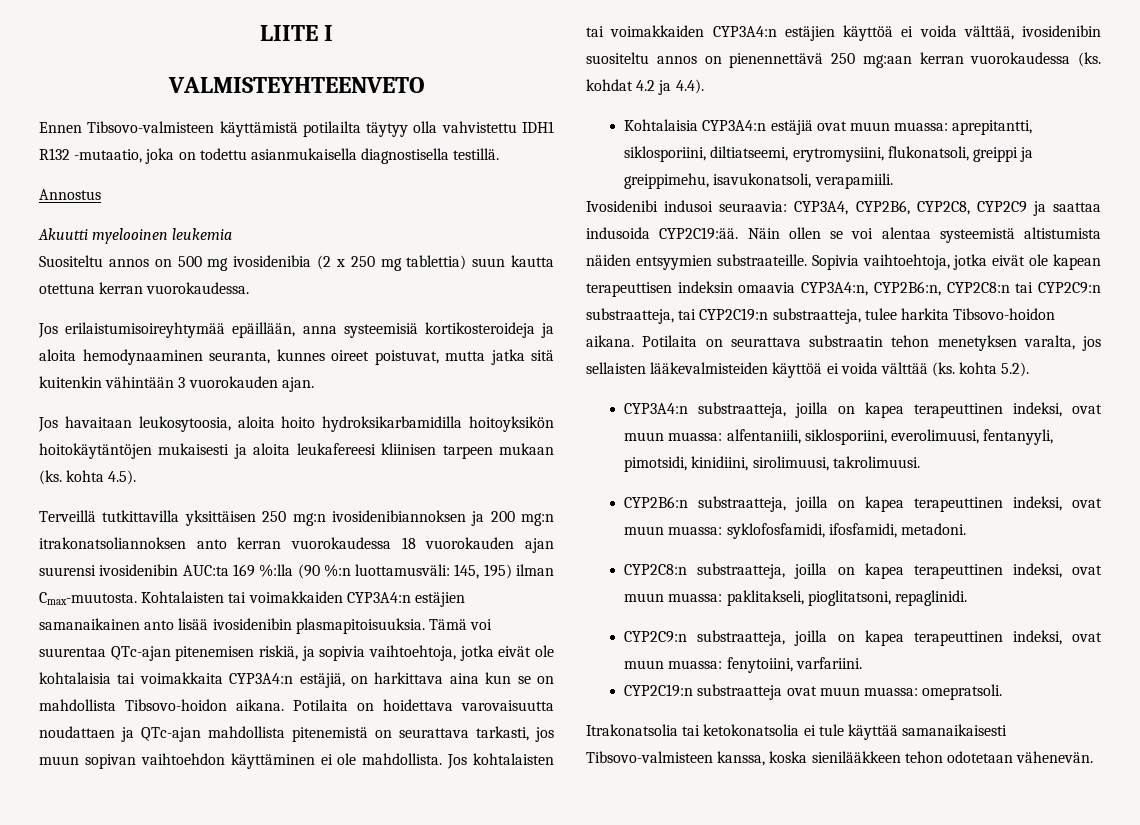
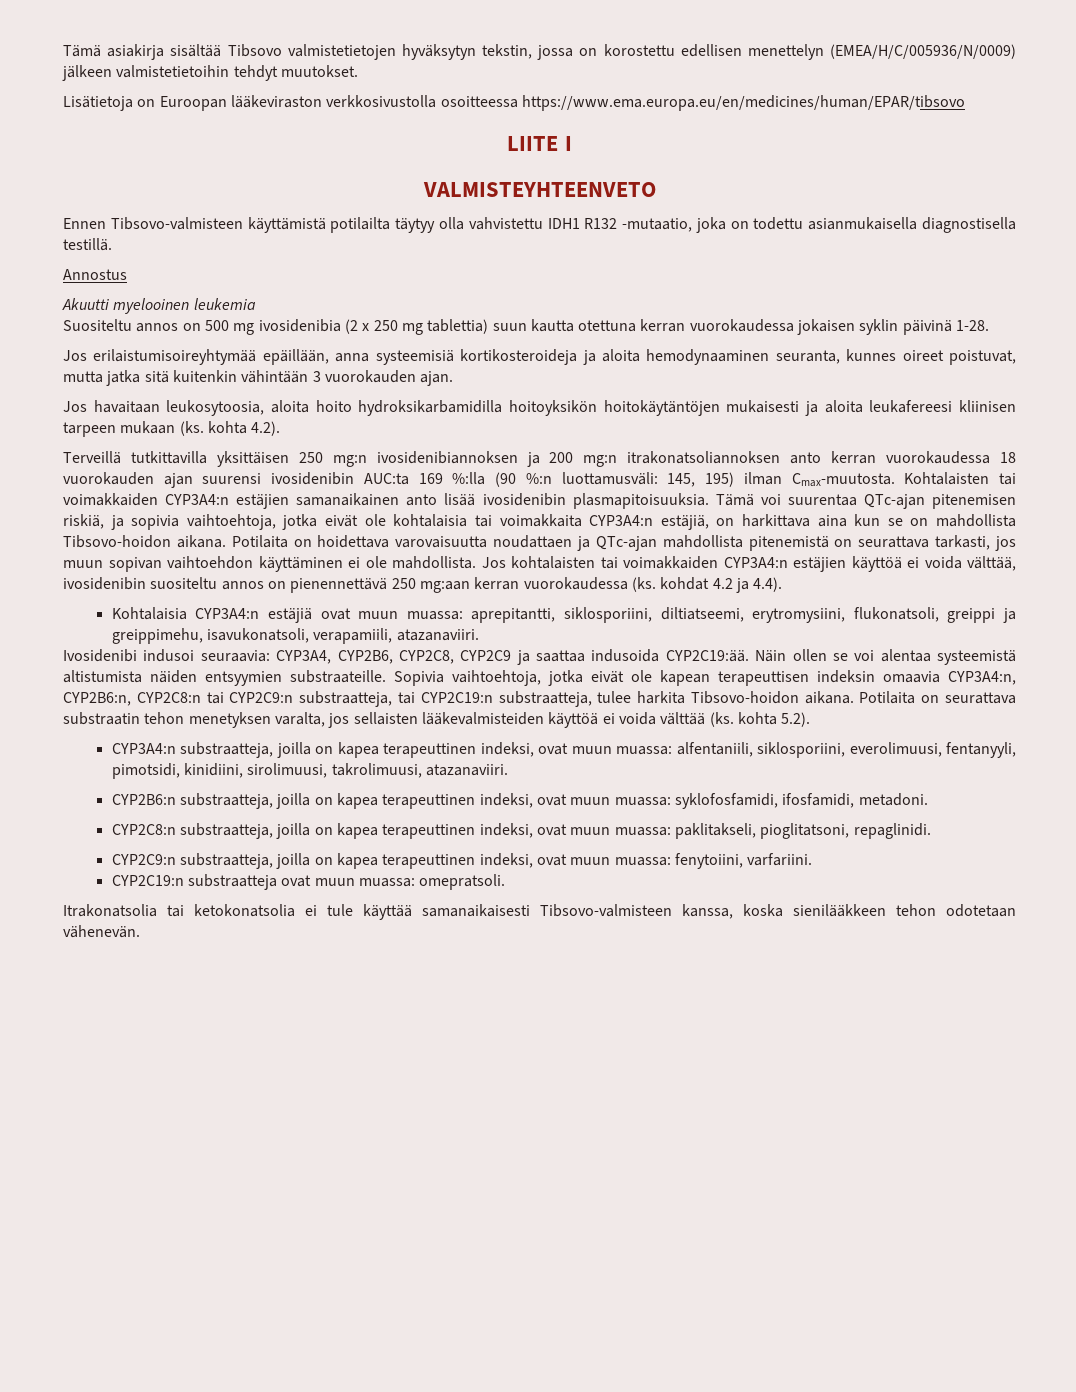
+ Tämä asiakirja sisältää Tibsovo valmistetietojen hyväksytyn tekstin, jossa on korostettu edellisen menettelyn (EMEA/H/C/005936/N/0009) jälkeen valmistetietoihin tehdyt muutokset.
+ Lisätietoja on Euroopan lääkeviraston verkkosivustolla osoitteessa https://www.ema.europa.eu/en/medicines/human/EPAR/tibsovo
- Suositeltu annos on 500 mg ivosidenibia (2 x 250 mg tablettia) suun kautta otettuna kerran vuorokaudessa.
+ Suositeltu annos on 500 mg ivosidenibia (2 x 250 mg tablettia) suun kautta otettuna kerran vuorokaudessa jokaisen syklin päivinä 1-28.
- Jos havaitaan leukosytoosia, aloita hoito hydroksikarbamidilla hoitoyksikön hoitokäytäntöjen mukaisesti ja aloita leukafereesi kliinisen tarpeen mukaan (ks. kohta 4.5).
+ Jos havaitaan leukosytoosia, aloita hoito hydroksikarbamidilla hoitoyksikön hoitokäytäntöjen mukaisesti ja aloita leukafereesi kliinisen tarpeen mukaan (ks. kohta 4.2).
- Kohtalaisia CYP3A4:n estäjiä ovat muun muassa: aprepitantti, siklosporiini, diltiatseemi, erytromysiini, flukonatsoli, greippi ja greippimehu, isavukonatsoli, verapamiili.
+ Kohtalaisia CYP3A4:n estäjiä ovat muun muassa: aprepitantti, siklosporiini, diltiatseemi, erytromysiini, flukonatsoli, greippi ja greippimehu, isavukonatsoli, verapamiili, atazanaviiri.
- CYP3A4:n substraatteja, joilla on kapea terapeuttinen indeksi, ovat muun muassa: alfentaniili, siklosporiini, everolimuusi, fentanyyli, pimotsidi, kinidiini, sirolimuusi, takrolimuusi.
+ CYP3A4:n substraatteja, joilla on kapea terapeuttinen indeksi, ovat muun muassa: alfentaniili, siklosporiini, everolimuusi, fentanyyli, pimotsidi, kinidiini, sirolimuusi, takrolimuusi, atazanaviiri.

